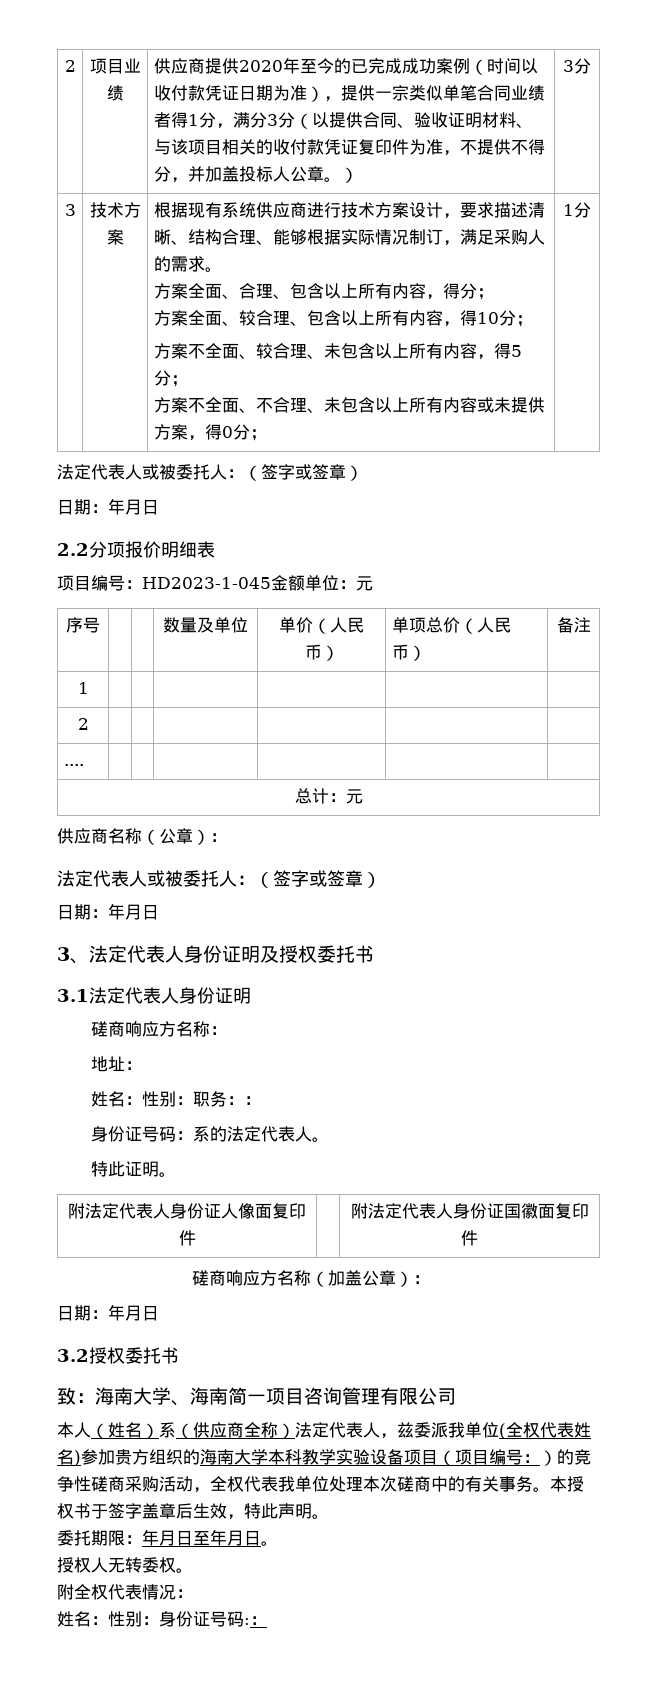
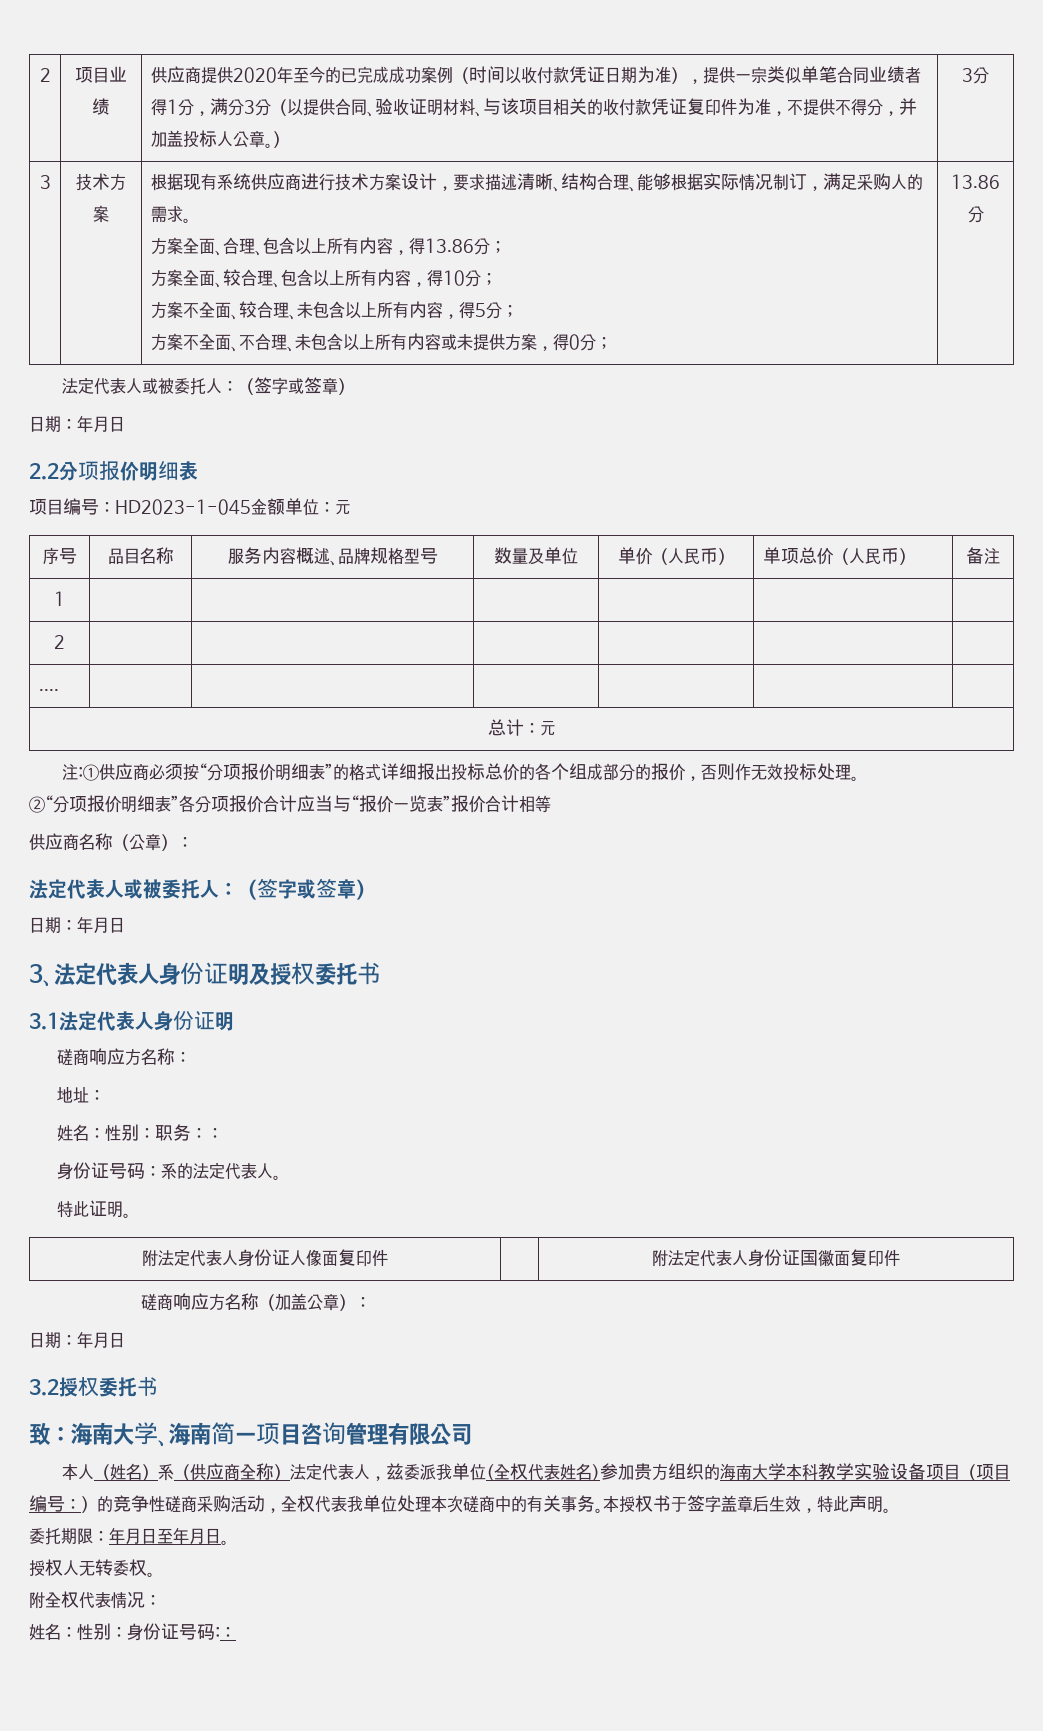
- 方案全面、合理、包含以上所有内容，得分；
+ 方案全面、合理、包含以上所有内容，得13.86分；
- 方案不全面、不合理、未包含以上所有内容或未提供方案，得0分； | 1分
+ 方案不全面、不合理、未包含以上所有内容或未提供方案，得0分； | 13.86分
- 序号 | | | 数量及单位 | 单价（人民币） | 单项总价（人民币） | 备注
+ 序号 | 品目名称 | 服务内容概述、品牌规格型号 | 数量及单位 | 单价（人民币） | 单项总价（人民币） | 备注
+ 注:①供应商必须按“分项报价明细表”的格式详细报出投标总价的各个组成部分的报价，否则作无效投标处理。
+ ②“分项报价明细表”各分项报价合计应当与“报价一览表”报价合计相等

